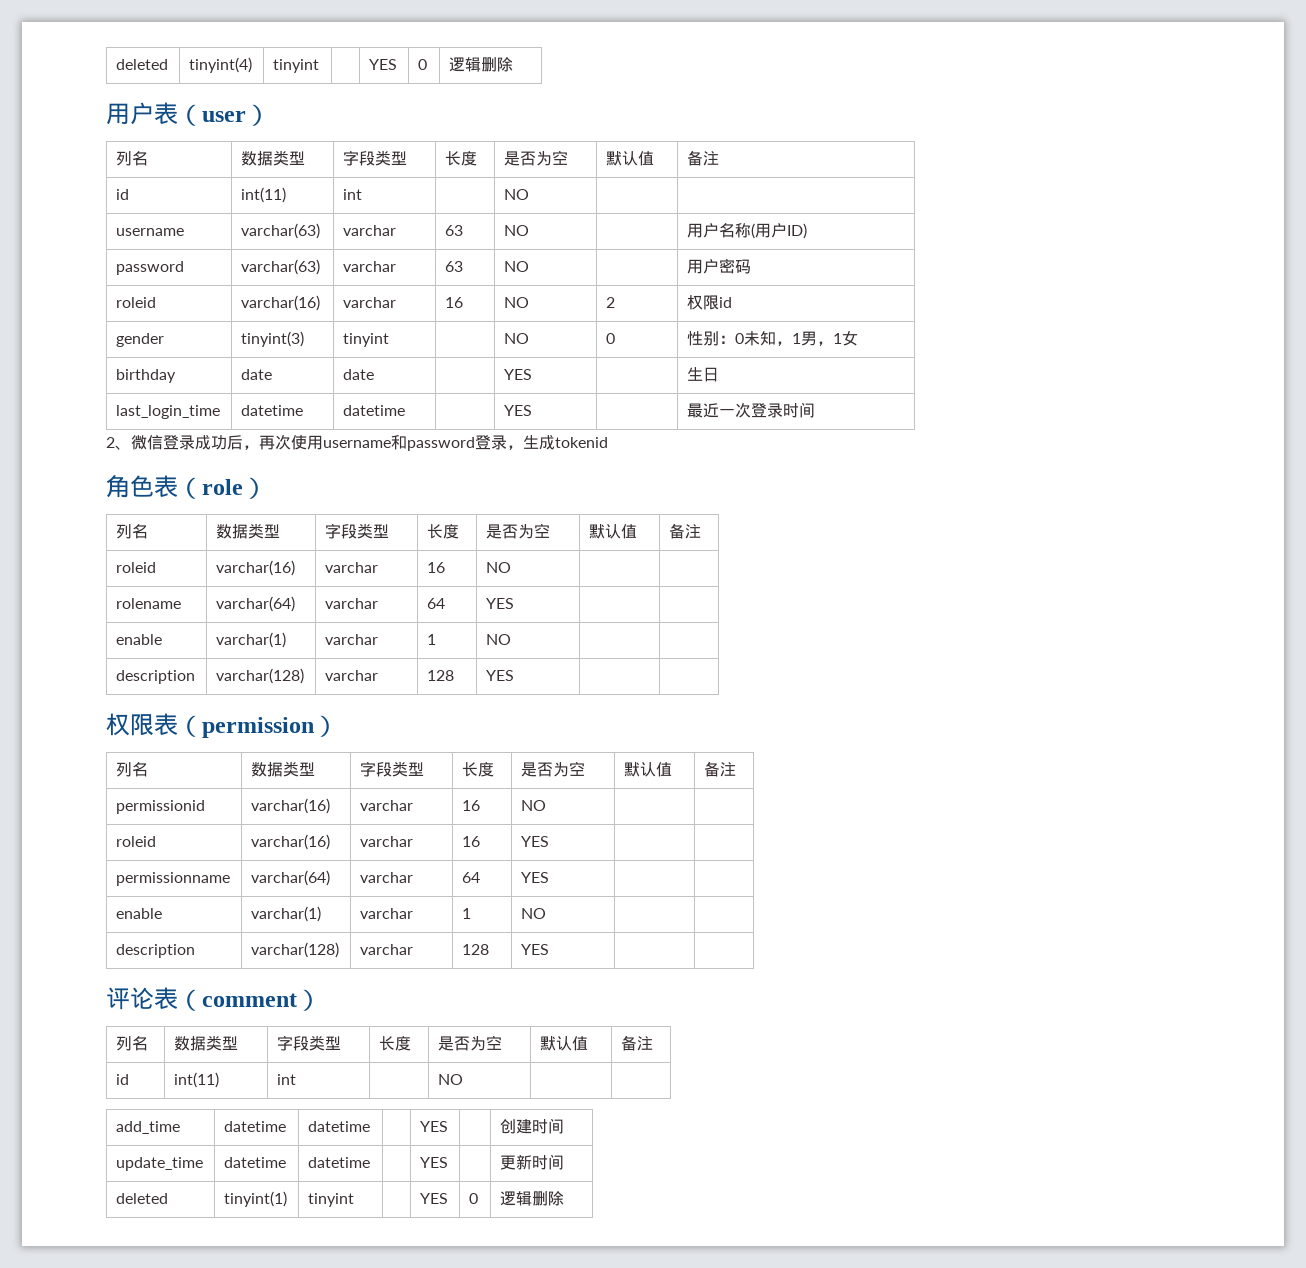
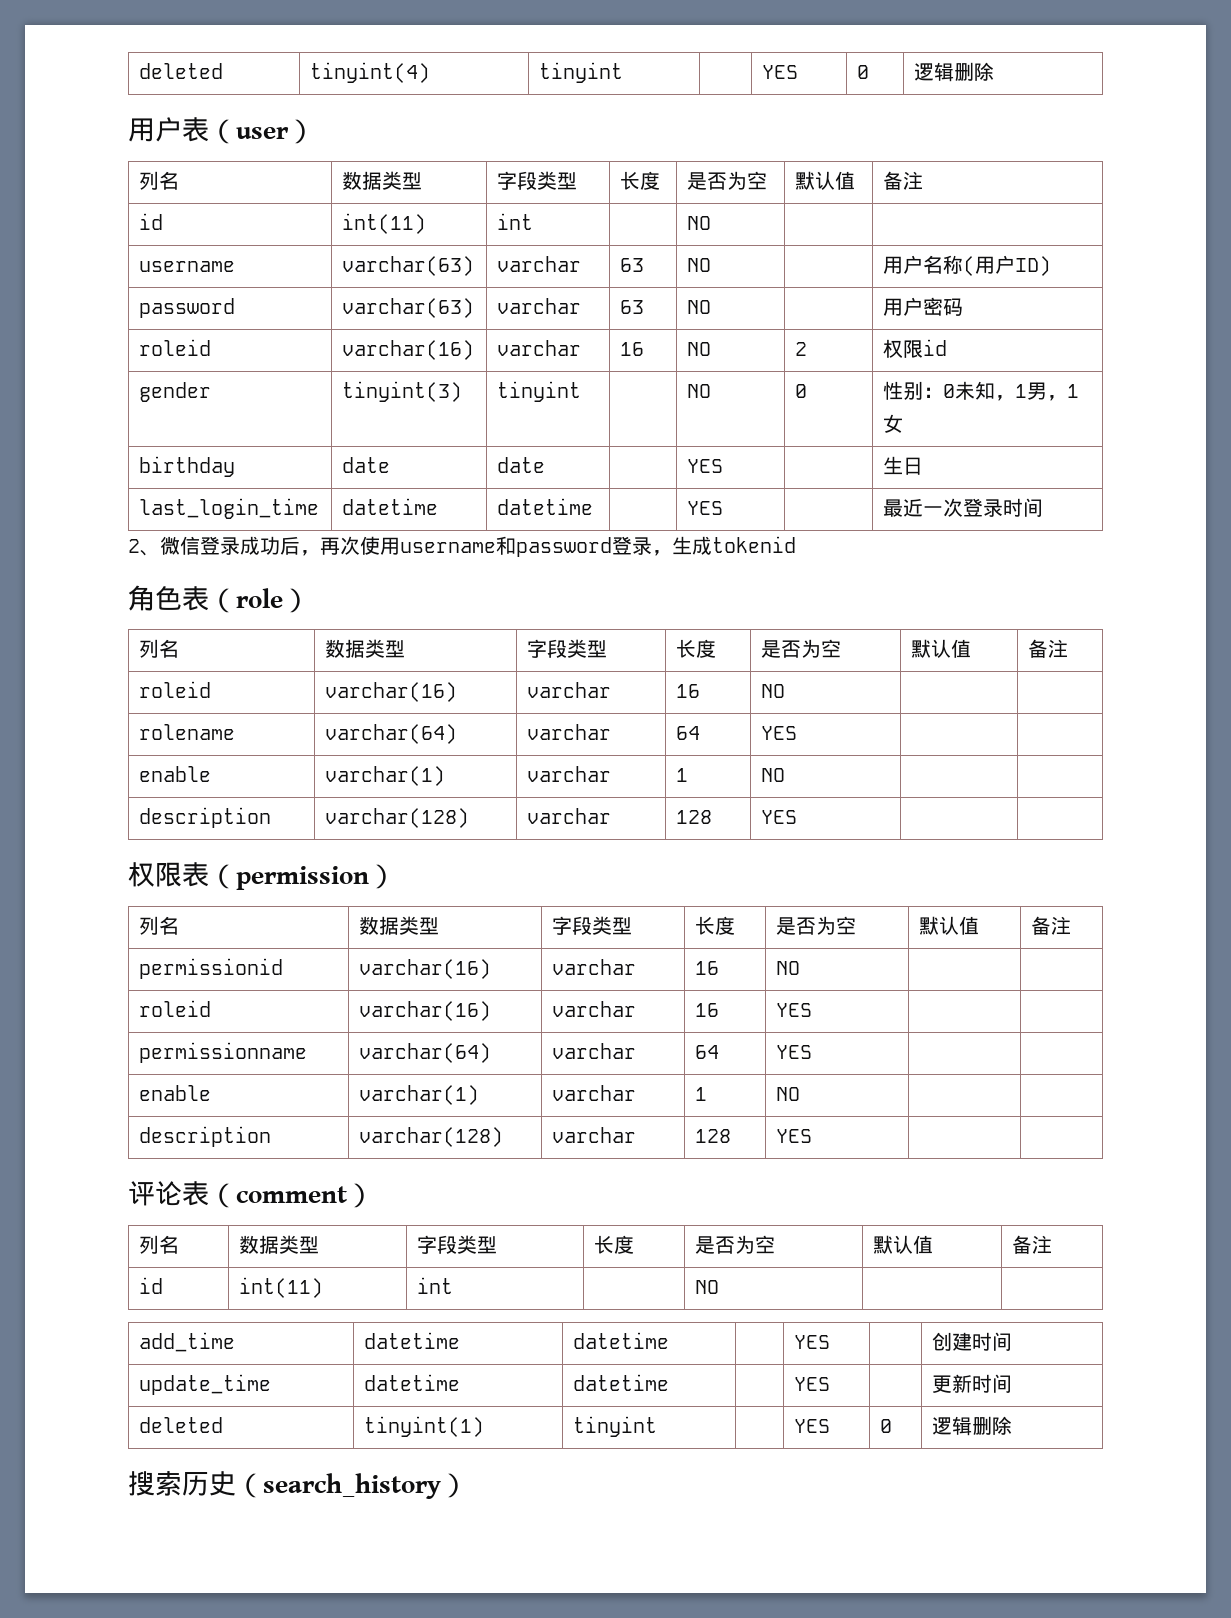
+ 搜索历史（search_history）

